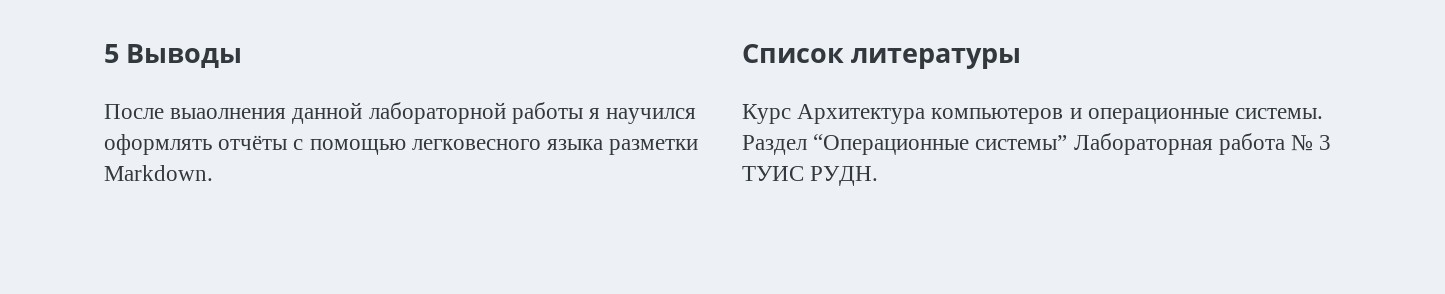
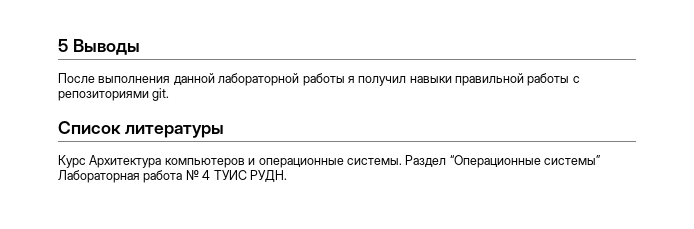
- После выаолнения данной лабораторной работы я научился оформлять отчёты с помощью легковесного языка разметки Markdown.
+ После выполнения данной лабораторной работы я получил навыки правильной работы с репозиториями git.
- Раздел “Операционные системы” Лабораторная работа № 3 ТУИС РУДН.
+ Раздел “Операционные системы” Лабораторная работа № 4 ТУИС РУДН.

